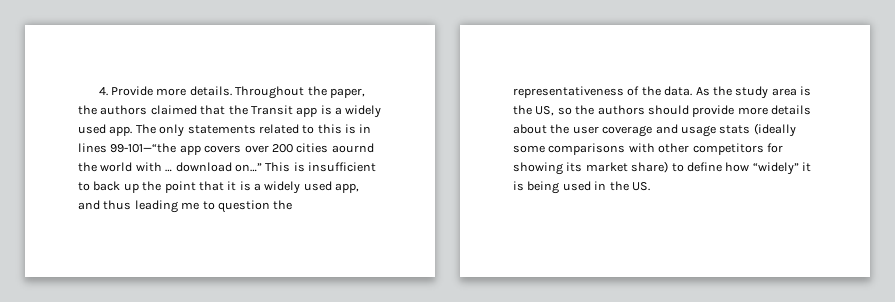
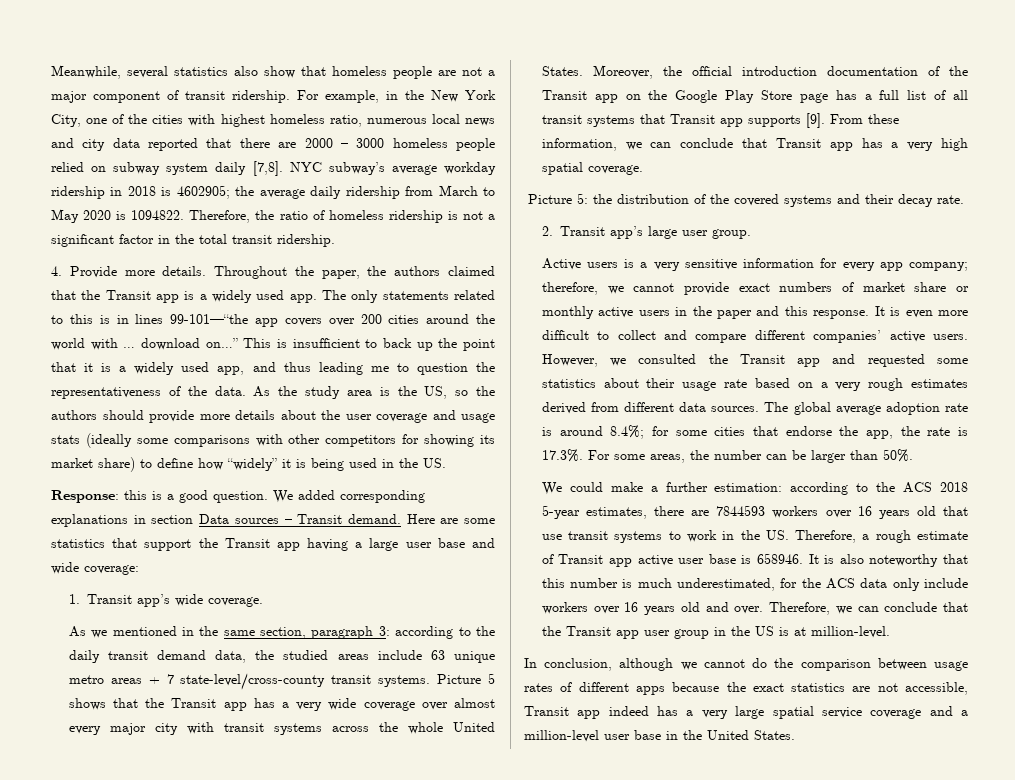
+ Meanwhile, several statistics also show that homeless people are not a major component of transit ridership. For example, in the New York City, one of the cities with highest homeless ratio, numerous local news and city data reported that there are 2000 – 3000 homeless people relied on subway system daily [7,8]. NYC subway’s average workday ridership in 2018 is 4602905; the average daily ridership from March to May 2020 is 1094822. Therefore, the ratio of homeless ridership is not a significant factor in the total transit ridership.
- The only statements related to this is in lines 99-101—“the app covers over 200 cities aournd the world with … download on…”
+ The only statements related to this is in lines 99-101—“the app covers over 200 cities around the world with … download on…”
+ Response: this is a good question. We added corresponding explanations in section Data sources – Transit demand. Here are some statistics that support the Transit app having a large user base and wide coverage:
+ 1. Transit app’s wide coverage.
+ As we mentioned in the same section, paragraph 3: according to the daily transit demand data, the studied areas include 63 unique metro areas + 7 state-level/cross-county transit systems. Picture 5 shows that the Transit app has a very wide coverage over almost every major city with transit systems across the whole United States. Moreover, the official introduction documentation of the Transit app on the Google Play Store page has a full list of all transit systems that Transit app supports [9]. From these information, we can conclude that Transit app has a very high spatial coverage.
+ Picture 5: the distribution of the covered systems and their decay rate.
+ 2. Transit app’s large user group.
+ Active users is a very sensitive information for every app company; therefore, we cannot provide exact numbers of market share or monthly active users in the paper and this response. It is even more difficult to collect and compare different companies’ active users. However, we consulted the Transit app and requested some statistics about their usage rate based on a very rough estimates derived from different data sources. The global average adoption rate is around 8.4%; for some cities that endorse the app, the rate is 17.3%. For some areas, the number can be larger than 50%.
+ We could make a further estimation: according to the ACS 2018 5-year estimates, there are 7844593 workers over 16 years old that use transit systems to work in the US. Therefore, a rough estimate of Transit app active user base is 658946. It is also noteworthy that this number is much underestimated, for the ACS data only include workers over 16 years old and over. Therefore, we can conclude that the Transit app user group in the US is at million-level.
+ In conclusion, although we cannot do the comparison between usage rates of different apps because the exact statistics are not accessible, Transit app indeed has a very large spatial service coverage and a million-level user base in the United States.

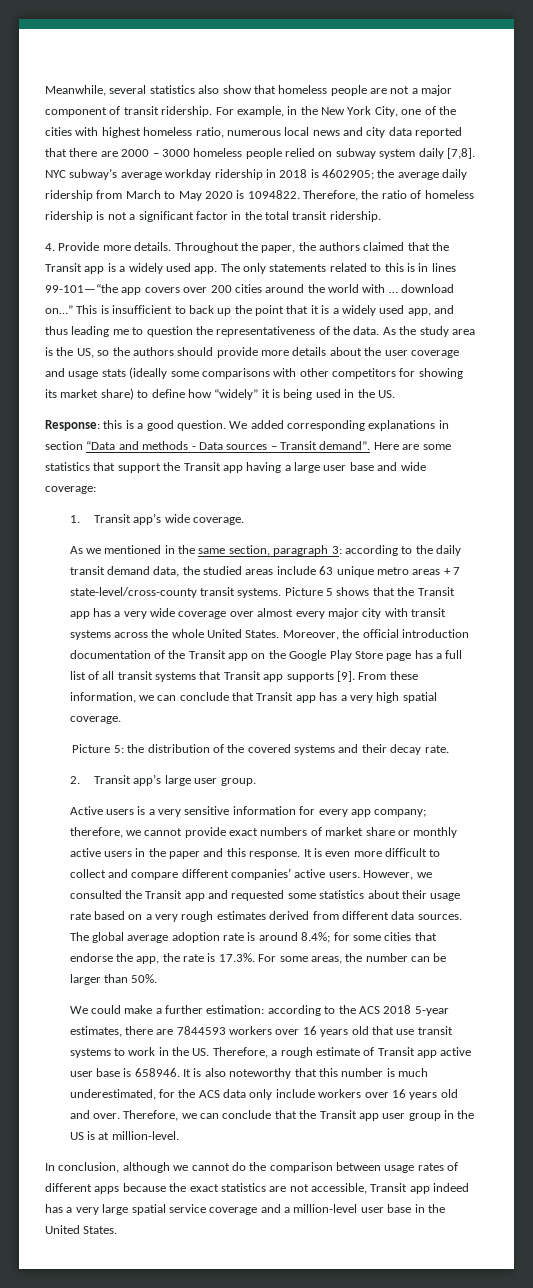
- We added corresponding explanations in section Data sources – Transit demand.
+ We added corresponding explanations in section “Data and methods - Data sources – Transit demand”.

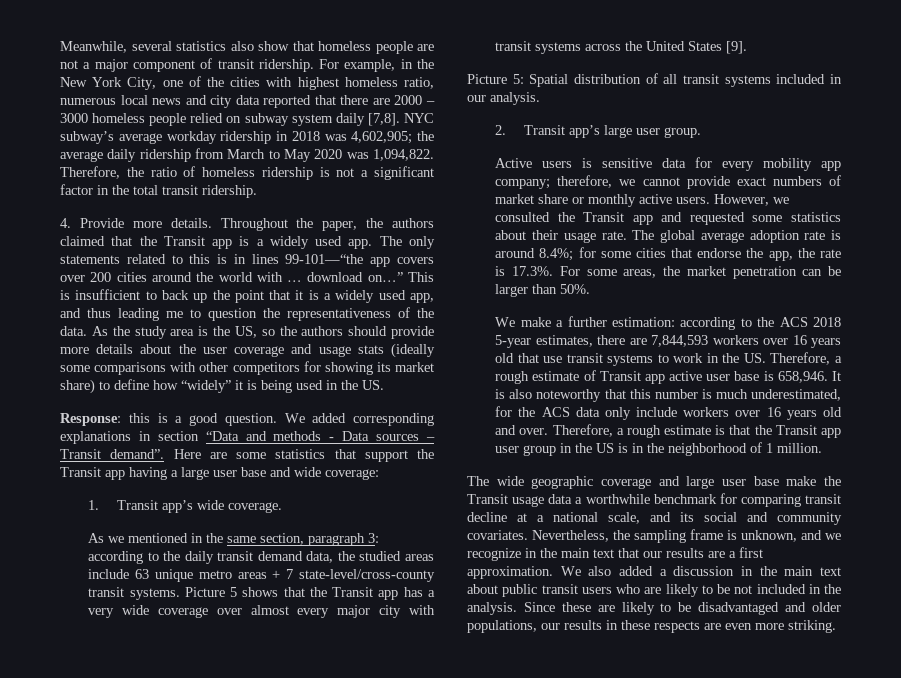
- NYC subway’s average workday ridership in 2018 is 4602905; the average daily ridership from March to May 2020 is 1094822.
+ NYC subway’s average workday ridership in 2018 was 4,602,905; the average daily ridership from March to May 2020 was 1,094,822.
- Picture 5 shows that the Transit app has a very wide coverage over almost every major city with transit systems across the whole United States. Moreover, the official introduction documentation of the Transit app on the Google Play Store page has a full list of all transit systems that Transit app supports [9]. From these information, we can conclude that Transit app has a very high spatial coverage.
- Picture 5: the distribution of the covered systems and their decay rate.
+ Picture 5 shows that the Transit app has a very wide coverage over almost every major city with transit systems across the United States [9].
+ Picture 5: Spatial distribution of all transit systems included in our analysis.
- Active users is a very sensitive information for every app company; therefore, we cannot provide exact numbers of market share or monthly active users in the paper and this response. It is even more difficult to collect and compare different companies’ active users.
+ Active users is sensitive data for every mobility app company; therefore, we cannot provide exact numbers of market share or monthly active users.
- However, we consulted the Transit app and requested some statistics about their usage rate based on a very rough estimates derived from different data sources.
+ However, we consulted the Transit app and requested some statistics about their usage rate.
- The global average adoption rate is around 8.4%; for some cities that endorse the app, the rate is 17.3%. For some areas, the number can be larger than 50%.
+ The global average adoption rate is around 8.4%; for some cities that endorse the app, the rate is 17.3%. For some areas, the market penetration can be larger than 50%.
- We could make a further estimation: according to the ACS 2018 5-year estimates, there are 7844593 workers over 16 years old that use transit systems to work in the US. Therefore, a rough estimate of Transit app active user base is 658946.
+ We make a further estimation: according to the ACS 2018 5-year estimates, there are 7,844,593 workers over 16 years old that use transit systems to work in the US. Therefore, a rough estimate of Transit app active user base is 658,946.
- Therefore, we can conclude that the Transit app user group in the US is at million-level.
- In conclusion, although we cannot do the comparison between usage rates of different apps because the exact statistics are not accessible, Transit app indeed has a very large spatial service coverage and a million-level user base in the United States.
+ Therefore, a rough estimate is that the Transit app user group in the US is in the neighborhood of 1 million.
+ The wide geographic coverage and large user base make the Transit usage data a worthwhile benchmark for comparing transit decline at a national scale, and its social and community covariates. Nevertheless, the sampling frame is unknown, and we recognize in the main text that our results are a first approximation. We also added a discussion in the main text about public transit users who are likely to be not included in the analysis. Since these are likely to be disadvantaged and older populations, our results in these respects are even more striking.

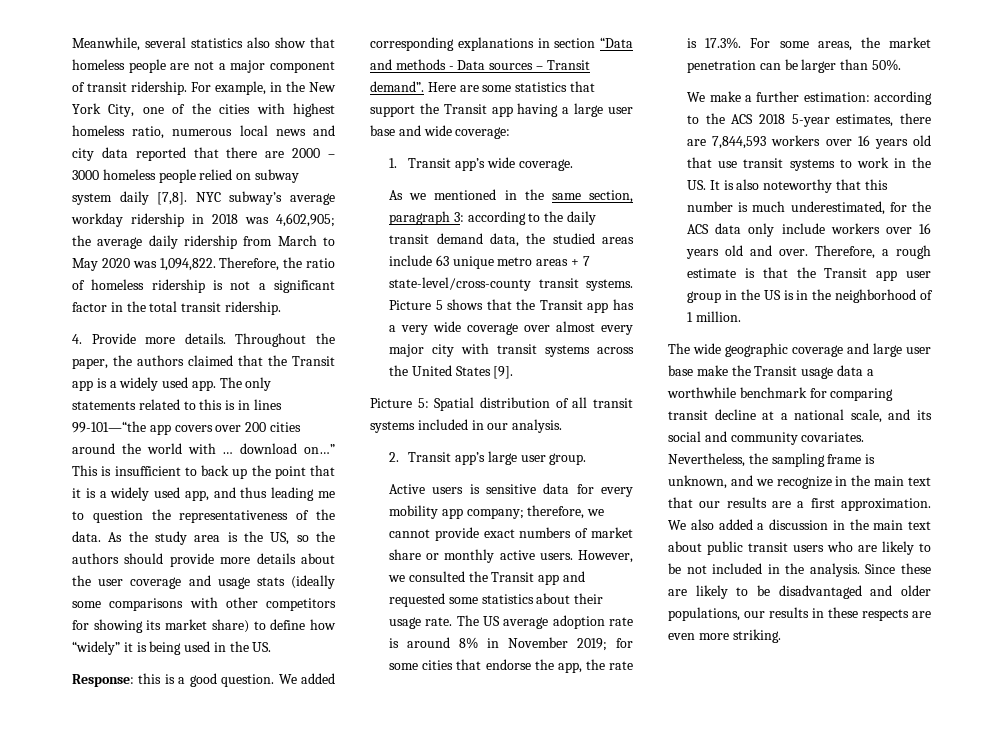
- The global average adoption rate is around 8.4%; for some cities that endorse the app, the rate is 17.3%. For some areas, the market penetration can be larger than 50%.
+ The US average adoption rate is around 8% in November 2019; for some cities that endorse the app, the rate is 17.3%. For some areas, the market penetration can be larger than 50%.
- We make a further estimation: according to the ACS 2018 5-year estimates, there are 7,844,593 workers over 16 years old that use transit systems to work in the US. Therefore, a rough estimate of Transit app active user base is 658,946. It is also noteworthy that this number is much underestimated, for the ACS data only include workers over 16 years old and over.
+ We make a further estimation: according to the ACS 2018 5-year estimates, there are 7,844,593 workers over 16 years old that use transit systems to work in the US. It is also noteworthy that this number is much underestimated, for the ACS data only include workers over 16 years old and over.

